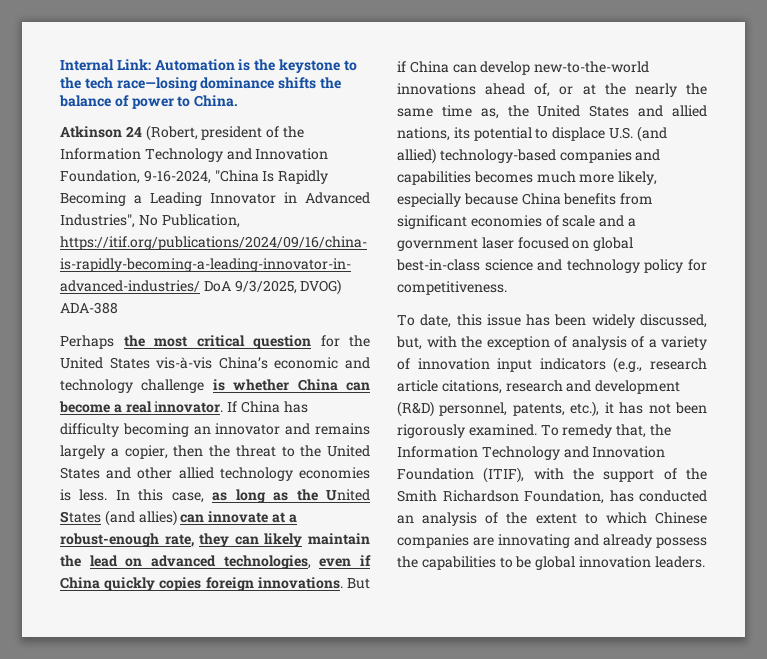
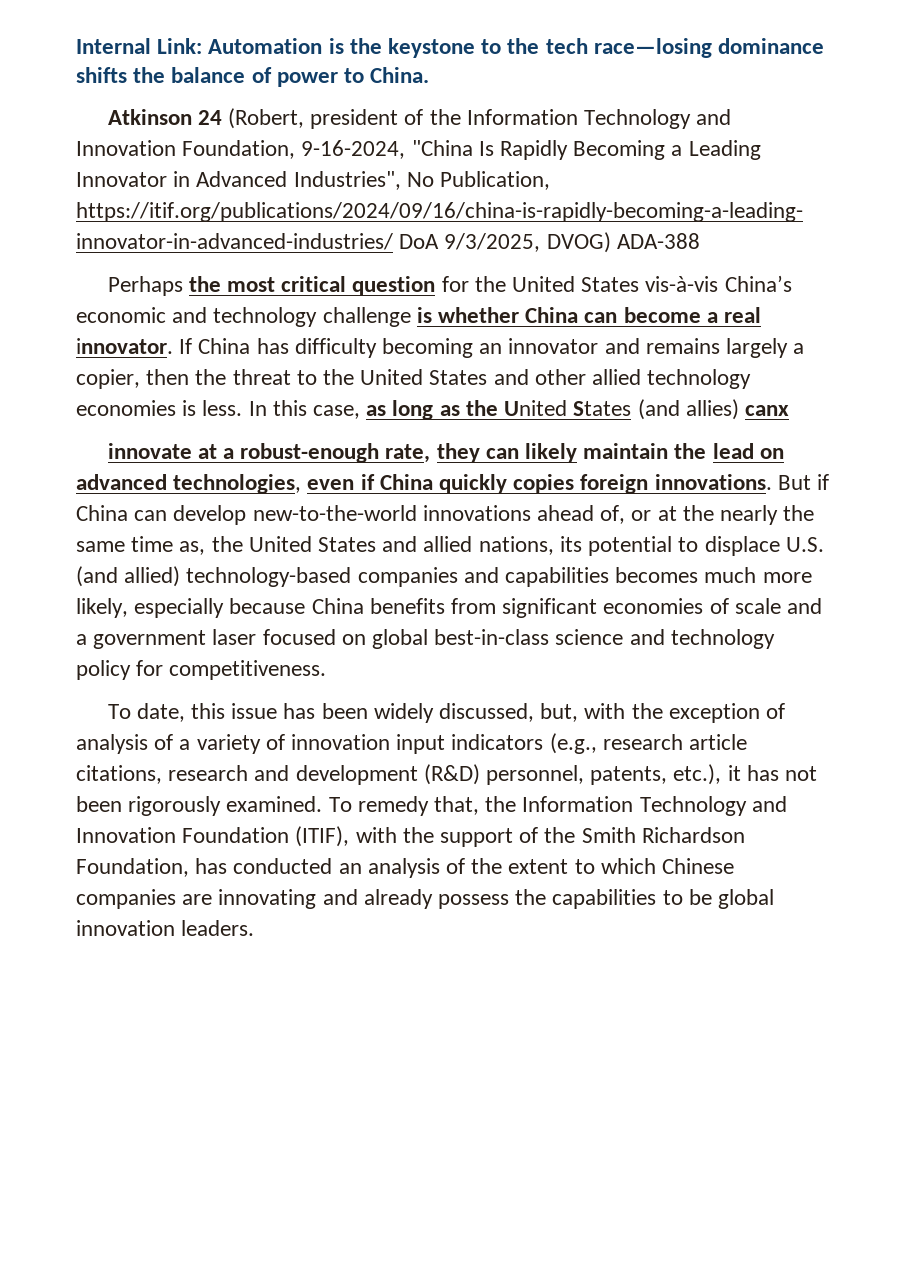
- In this case, as long as the United States (and allies) can innovate at a robust-enough rate, they can likely maintain the lead on advanced technologies, even if China quickly copies foreign innovations.
+ In this case, as long as the United States (and allies) canx
+ innovate at a robust-enough rate, they can likely maintain the lead on advanced technologies, even if China quickly copies foreign innovations.

